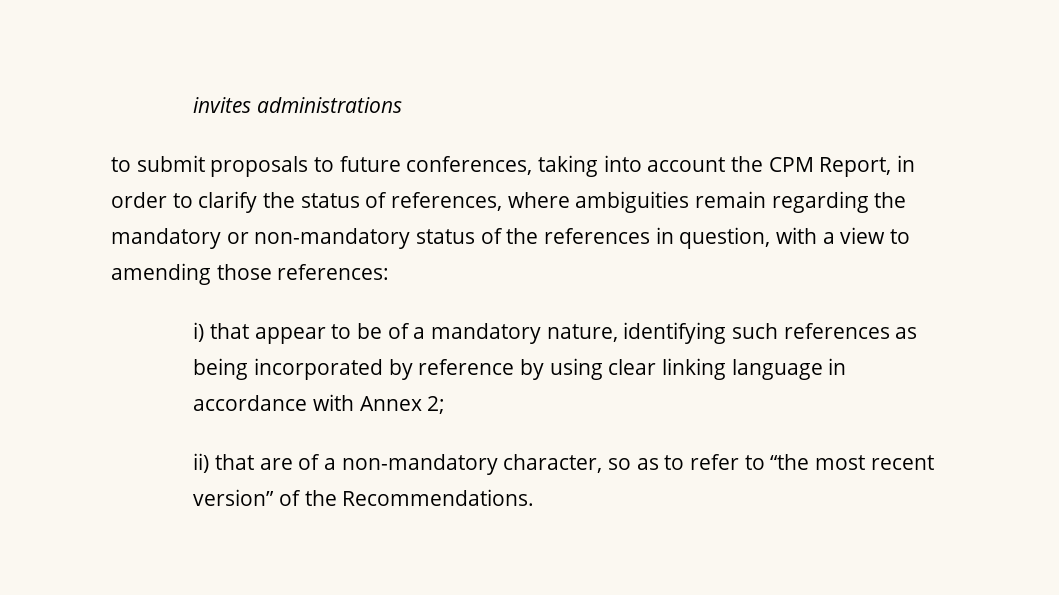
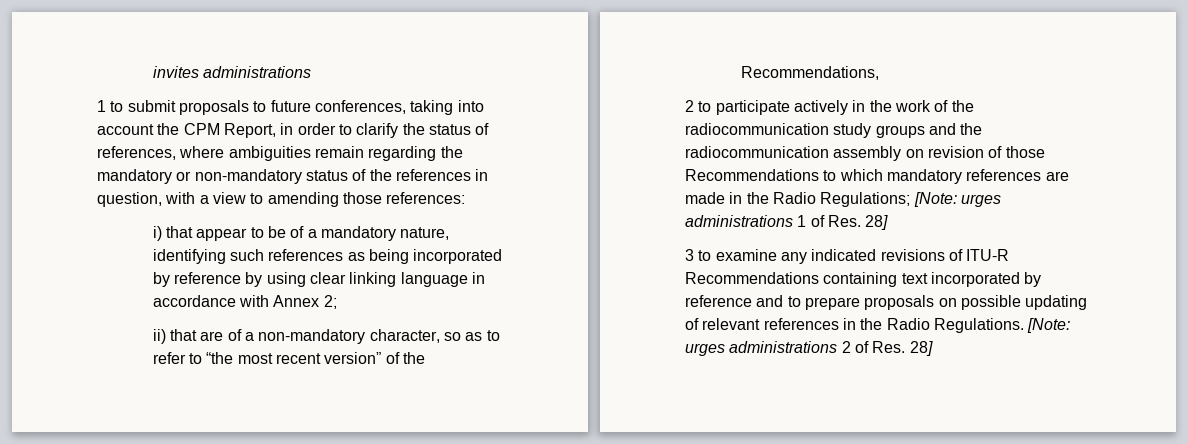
- to submit proposals to future conferences, taking into account the CPM Report, in order to clarify the status of references, where ambiguities remain regarding the mandatory or non-mandatory status of the references in question, with a view to amending those references:
+ 1 to submit proposals to future conferences, taking into account the CPM Report, in order to clarify the status of references, where ambiguities remain regarding the mandatory or non-mandatory status of the references in question, with a view to amending those references:
- ii) that are of a non-mandatory character, so as to refer to “the most recent version” of the Recommendations.
+ ii) that are of a non-mandatory character, so as to refer to “the most recent version” of the Recommendations,
+ 2 to participate actively in the work of the radiocommunication study groups and the radiocommunication assembly on revision of those Recommendations to which mandatory references are made in the Radio Regulations; [Note: urges administrations 1 of Res. 28]
+ 3 to examine any indicated revisions of ITU-R Recommendations containing text incorporated by reference and to prepare proposals on possible updating of relevant references in the Radio Regulations. [Note: urges administrations 2 of Res. 28]

